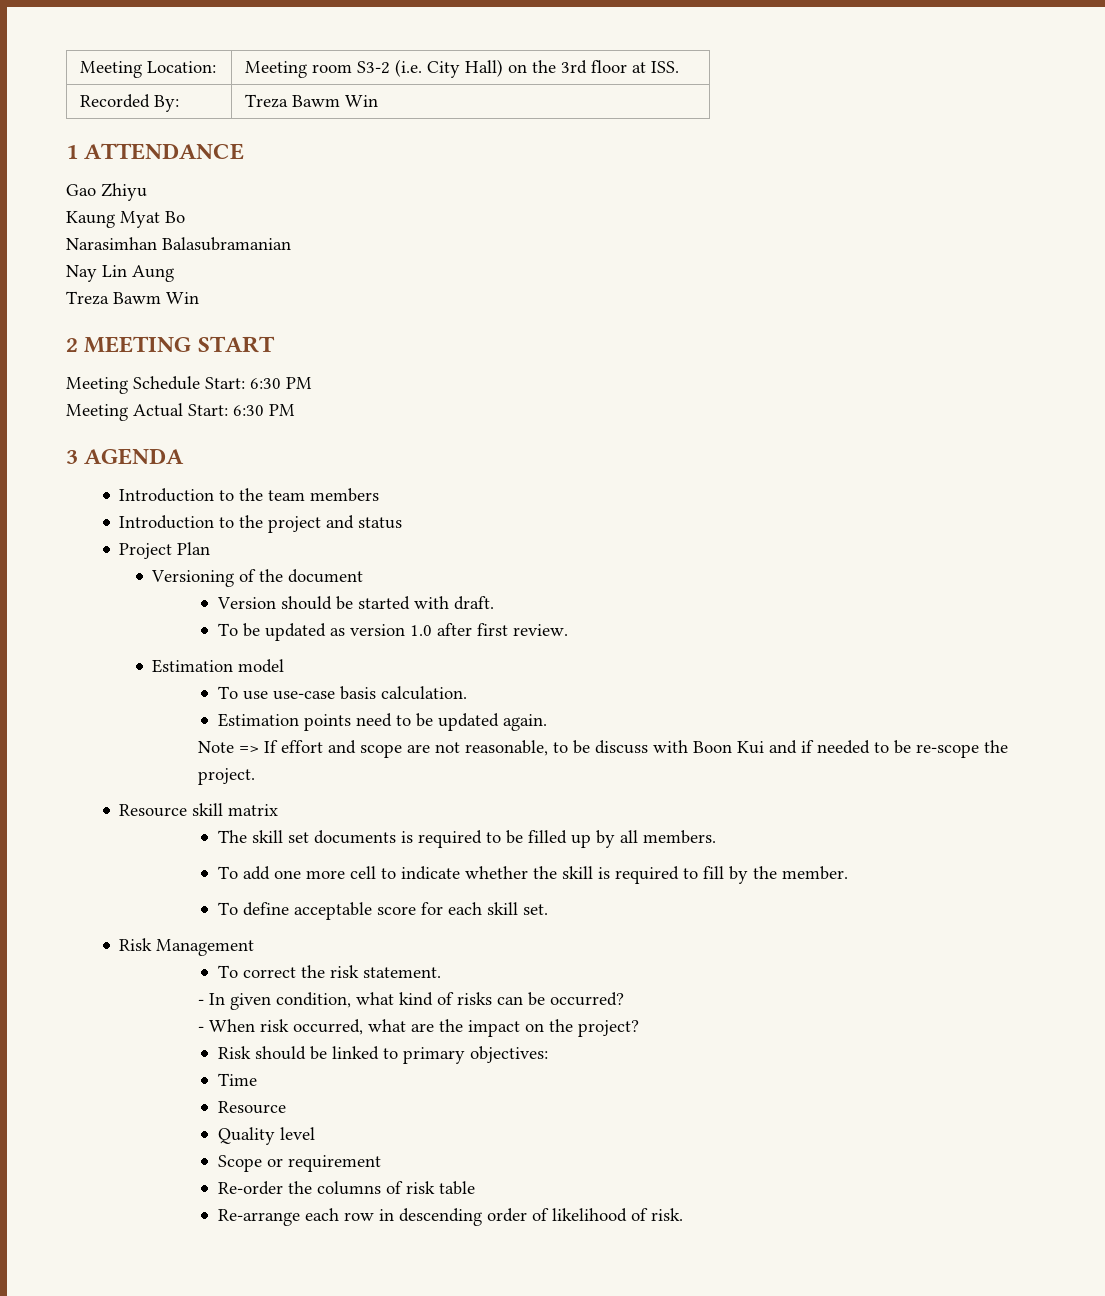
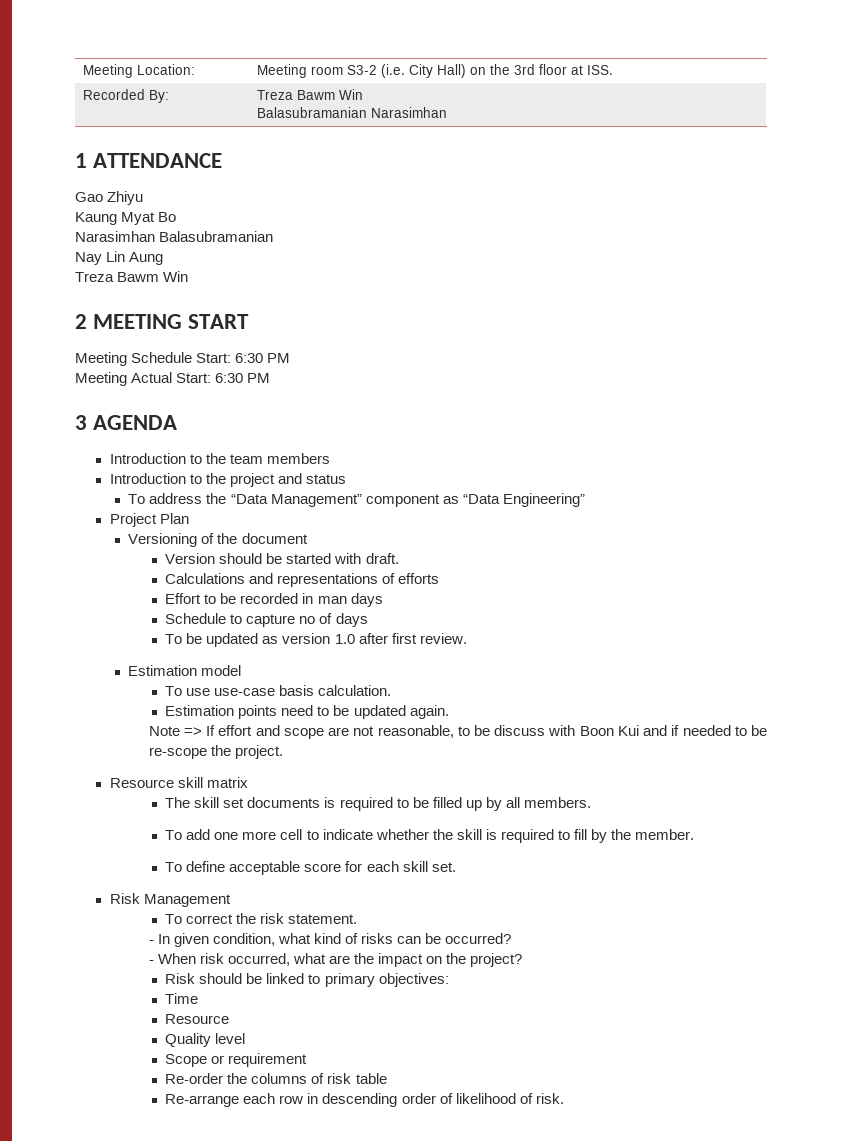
  Recorded By: | Treza Bawm Win
+ Balasubramanian Narasimhan
+ To address the “Data Management” component as “Data Engineering”
+ Calculations and representations of efforts
+ Effort to be recorded in man days
+ Schedule to capture no of days

